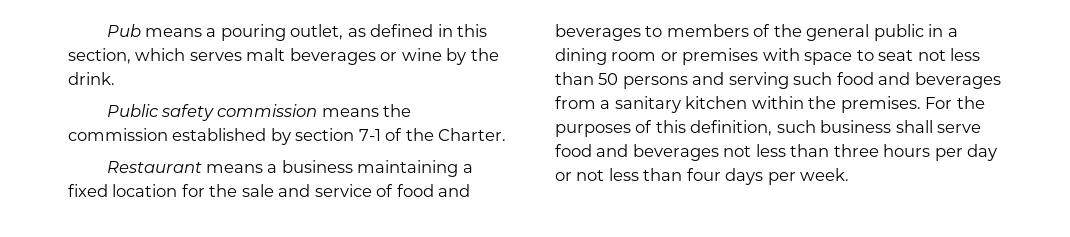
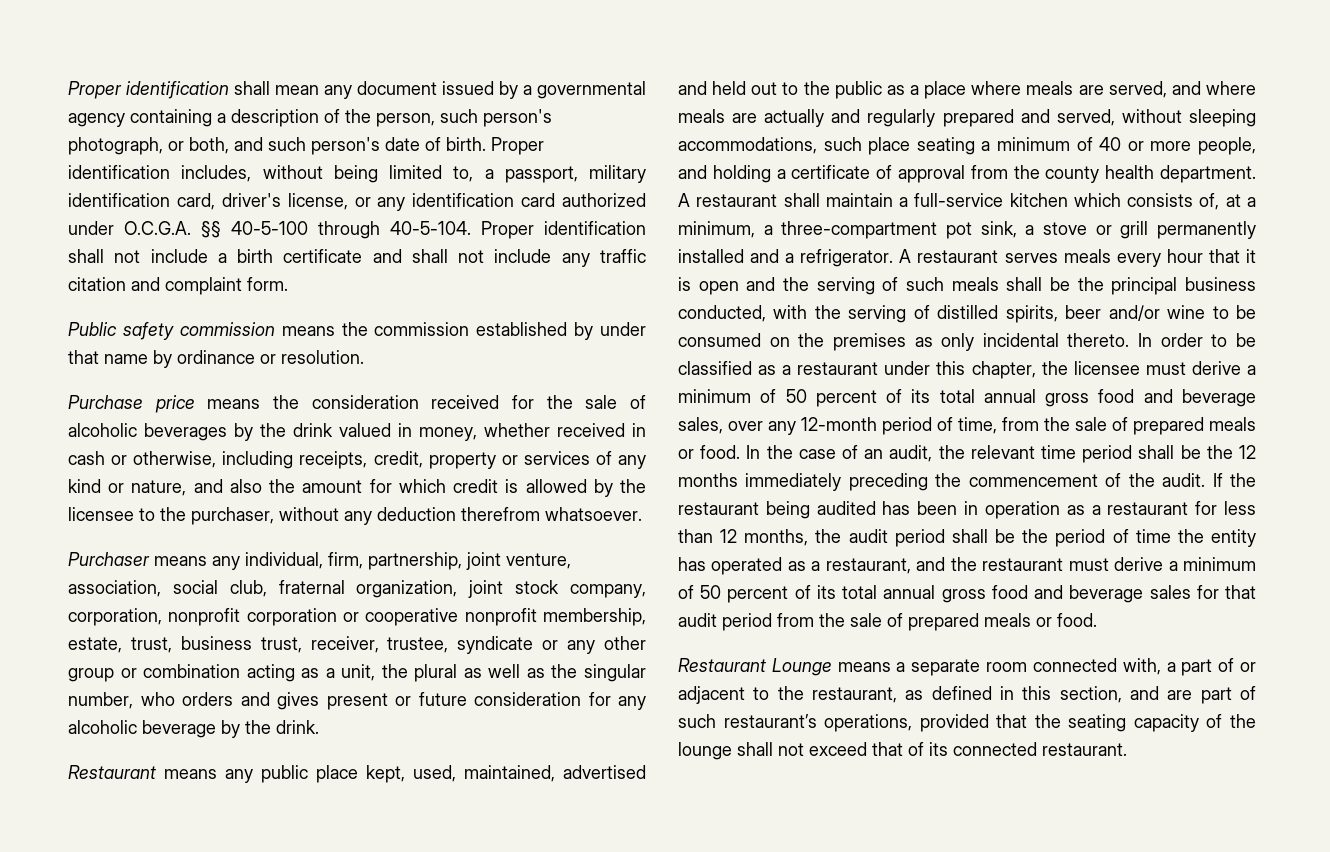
- Pub means a pouring outlet, as defined in this section, which serves malt beverages or wine by the drink.
+ Proper identification shall mean any document issued by a governmental agency containing a description of the person, such person's photograph, or both, and such person's date of birth. Proper identification includes, without being limited to, a passport, military identification card, driver's license, or any identification card authorized under O.C.G.A. §§ 40-5-100 through 40-5-104. Proper identification shall not include a birth certificate and shall not include any traffic citation and complaint form.
- Public safety commission means the commission established by section 7-1 of the Charter.
- Restaurant means a business maintaining a fixed location for the sale and service of food and beverages to members of the general public in a dining room or premises with space to seat not less than 50 persons and serving such food and beverages from a sanitary kitchen within the premises. For the purposes of this definition, such business shall serve food and beverages not less than three hours per day or not less than four days per week.
+ Public safety commission means the commission established by under that name by ordinance or resolution.
+ Purchase price means the consideration received for the sale of alcoholic beverages by the drink valued in money, whether received in cash or otherwise, including receipts, credit, property or services of any kind or nature, and also the amount for which credit is allowed by the licensee to the purchaser, without any deduction therefrom whatsoever.
+ Purchaser means any individual, firm, partnership, joint venture, association, social club, fraternal organization, joint stock company, corporation, nonprofit corporation or cooperative nonprofit membership, estate, trust, business trust, receiver, trustee, syndicate or any other group or combination acting as a unit, the plural as well as the singular number, who orders and gives present or future consideration for any alcoholic beverage by the drink.
+ Restaurant means any public place kept, used, maintained, advertised and held out to the public as a place where meals are served, and where meals are actually and regularly prepared and served, without sleeping accommodations, such place seating a minimum of 40 or more people, and holding a certificate of approval from the county health department. A restaurant shall maintain a full-service kitchen which consists of, at a minimum, a three-compartment pot sink, a stove or grill permanently installed and a refrigerator. A restaurant serves meals every hour that it is open and the serving of such meals shall be the principal business conducted, with the serving of distilled spirits, beer and/or wine to be consumed on the premises as only incidental thereto. In order to be classified as a restaurant under this chapter, the licensee must derive a minimum of 50 percent of its total annual gross food and beverage sales, over any 12-month period of time, from the sale of prepared meals or food. In the case of an audit, the relevant time period shall be the 12 months immediately preceding the commencement of the audit. If the restaurant being audited has been in operation as a restaurant for less than 12 months, the audit period shall be the period of time the entity has operated as a restaurant, and the restaurant must derive a minimum of 50 percent of its total annual gross food and beverage sales for that audit period from the sale of prepared meals or food.
+ Restaurant Lounge means a separate room connected with, a part of or adjacent to the restaurant, as defined in this section, and are part of such restaurant’s operations, provided that the seating capacity of the lounge shall not exceed that of its connected restaurant.

